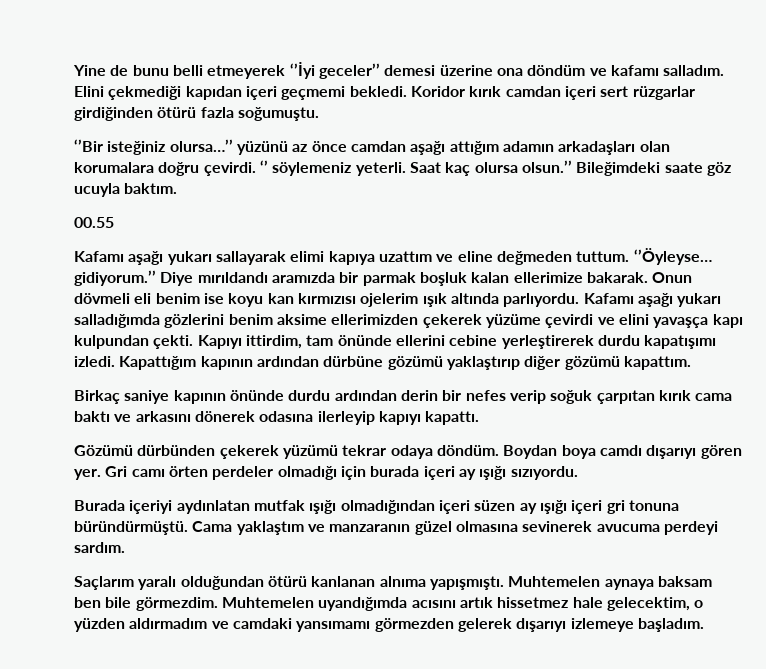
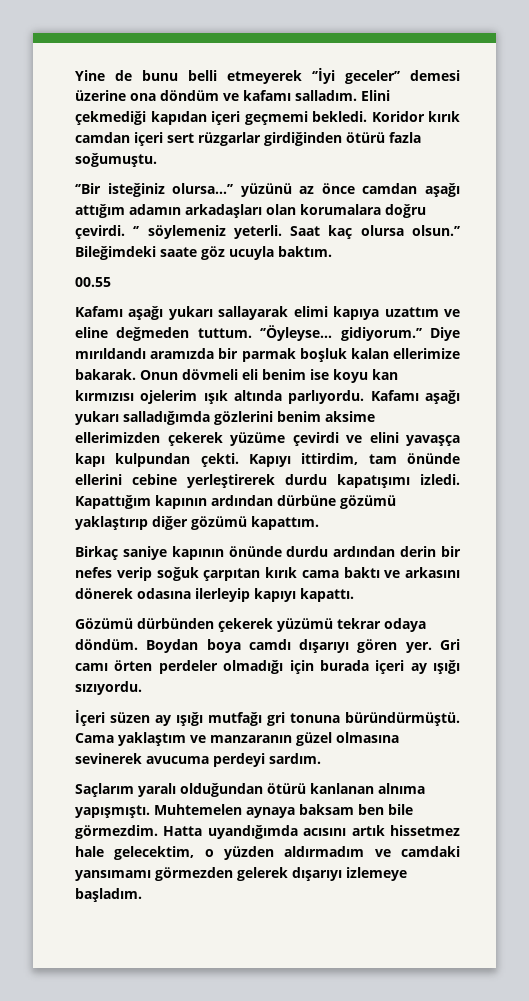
- Burada içeriyi aydınlatan mutfak ışığı olmadığından içeri süzen ay ışığı içeri gri tonuna büründürmüştü.
+ İçeri süzen ay ışığı mutfağı gri tonuna büründürmüştü.
- Muhtemelen uyandığımda acısını artık hissetmez hale gelecektim, o yüzden aldırmadım ve camdaki yansımamı görmezden gelerek dışarıyı izlemeye başladım.
+ Hatta uyandığımda acısını artık hissetmez hale gelecektim, o yüzden aldırmadım ve camdaki yansımamı görmezden gelerek dışarıyı izlemeye başladım.

